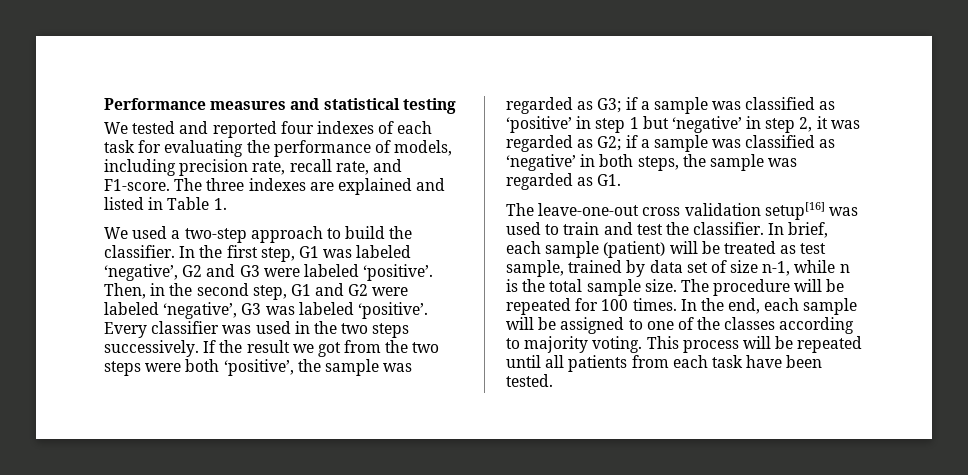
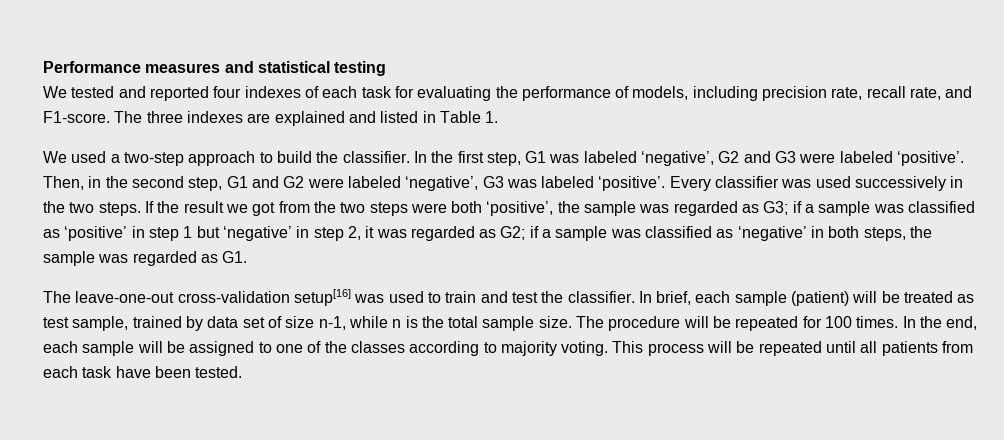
- Every classifier was used in the two steps successively.
+ Every classifier was used successively in the two steps.
- The leave-one-out cross validation setup[16] was used to train and test the classifier.
+ The leave-one-out cross-validation setup[16] was used to train and test the classifier.

